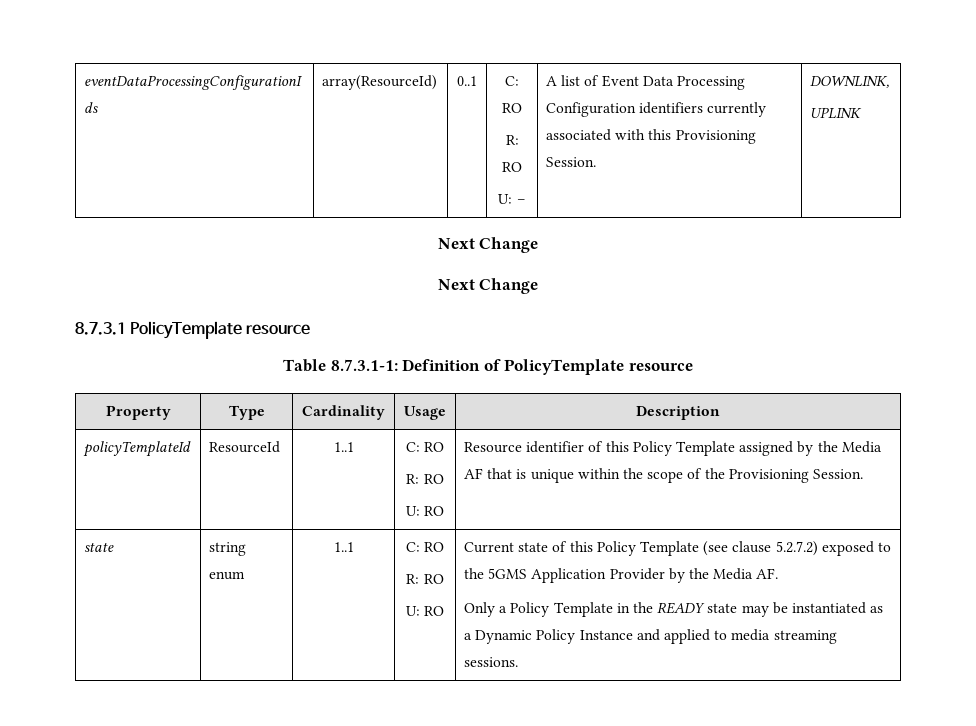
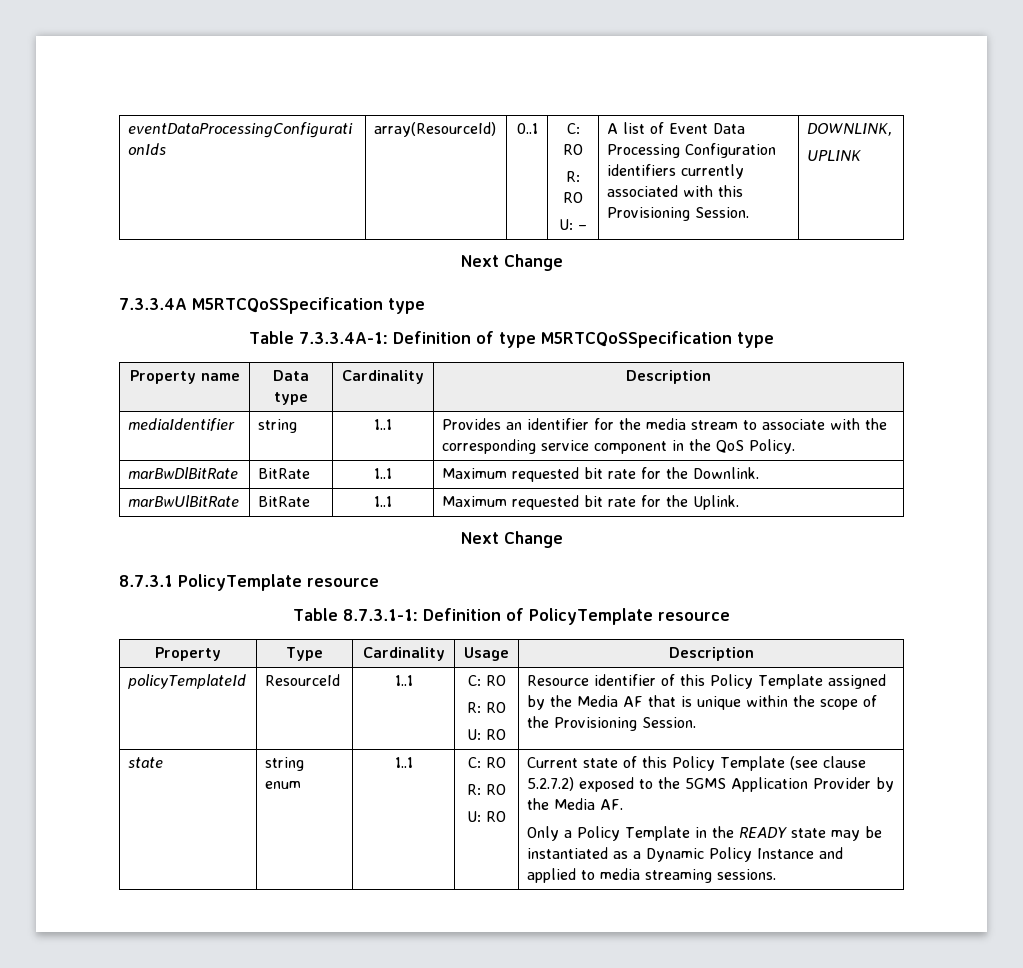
+ 7.3.3.4A M5RTCQoSSpecification type
+ Table 7.3.3.4A-1: Definition of type M5RTCQoSSpecification type
+ Property name | Data type | Cardinality | Description
+ mediaIdentifier | string | 1..1 | Provides an identifier for the media stream to associate with the corresponding service component in the QoS Policy.
+ marBwDlBitRate | BitRate | 1..1 | Maximum requested bit rate for the Downlink.
+ marBwUlBitRate | BitRate | 1..1 | Maximum requested bit rate for the Uplink.

